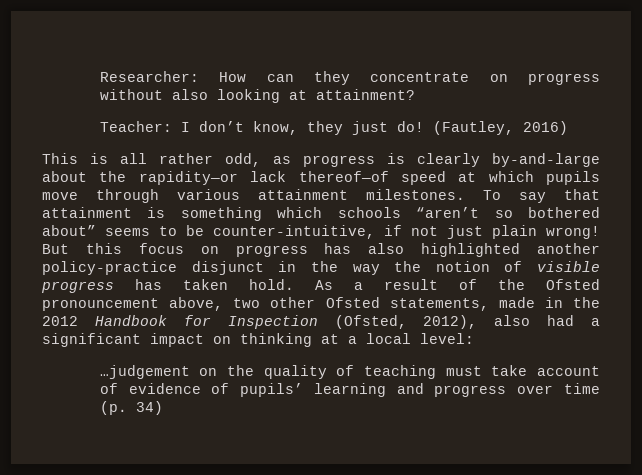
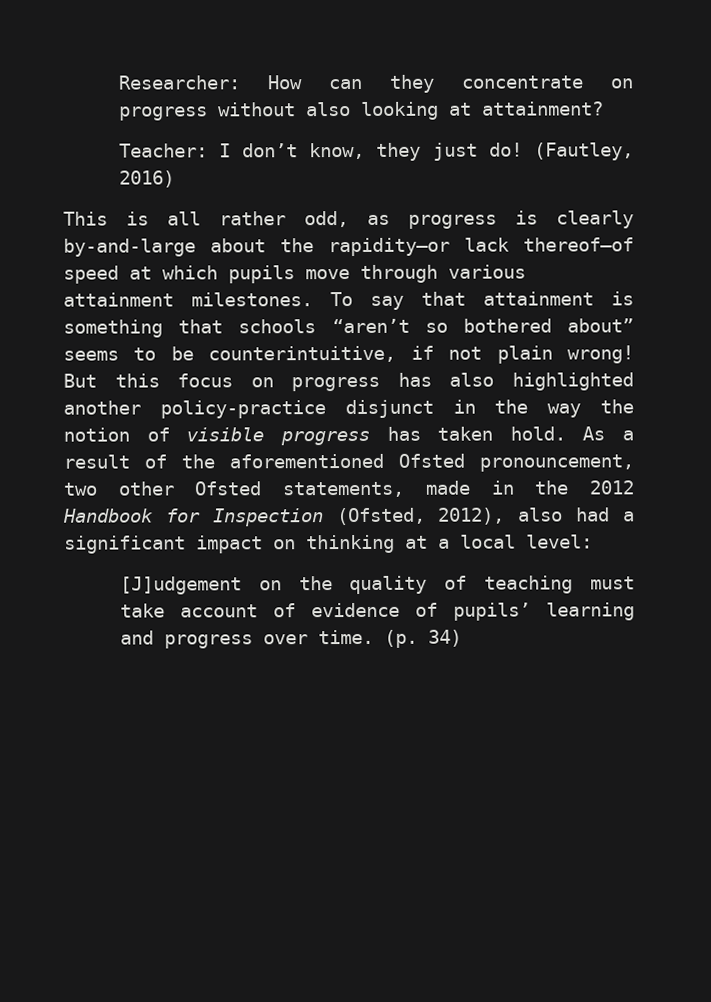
- To say that attainment is something which schools “aren’t so bothered about” seems to be counter-intuitive, if not just plain wrong!
+ To say that attainment is something that schools “aren’t so bothered about” seems to be counterintuitive, if not plain wrong!
- As a result of the Ofsted pronouncement above, two other Ofsted statements, made in the 2012 Handbook for Inspection (Ofsted, 2012), also had a significant impact on thinking at a local level:
+ As a result of the aforementioned Ofsted pronouncement, two other Ofsted statements, made in the 2012 Handbook for Inspection (Ofsted, 2012), also had a significant impact on thinking at a local level:
- …judgement on the quality of teaching must take account of evidence of pupils’ learning and progress over time (p. 34)
+ [J]udgement on the quality of teaching must take account of evidence of pupils’ learning and progress over time. (p. 34)

